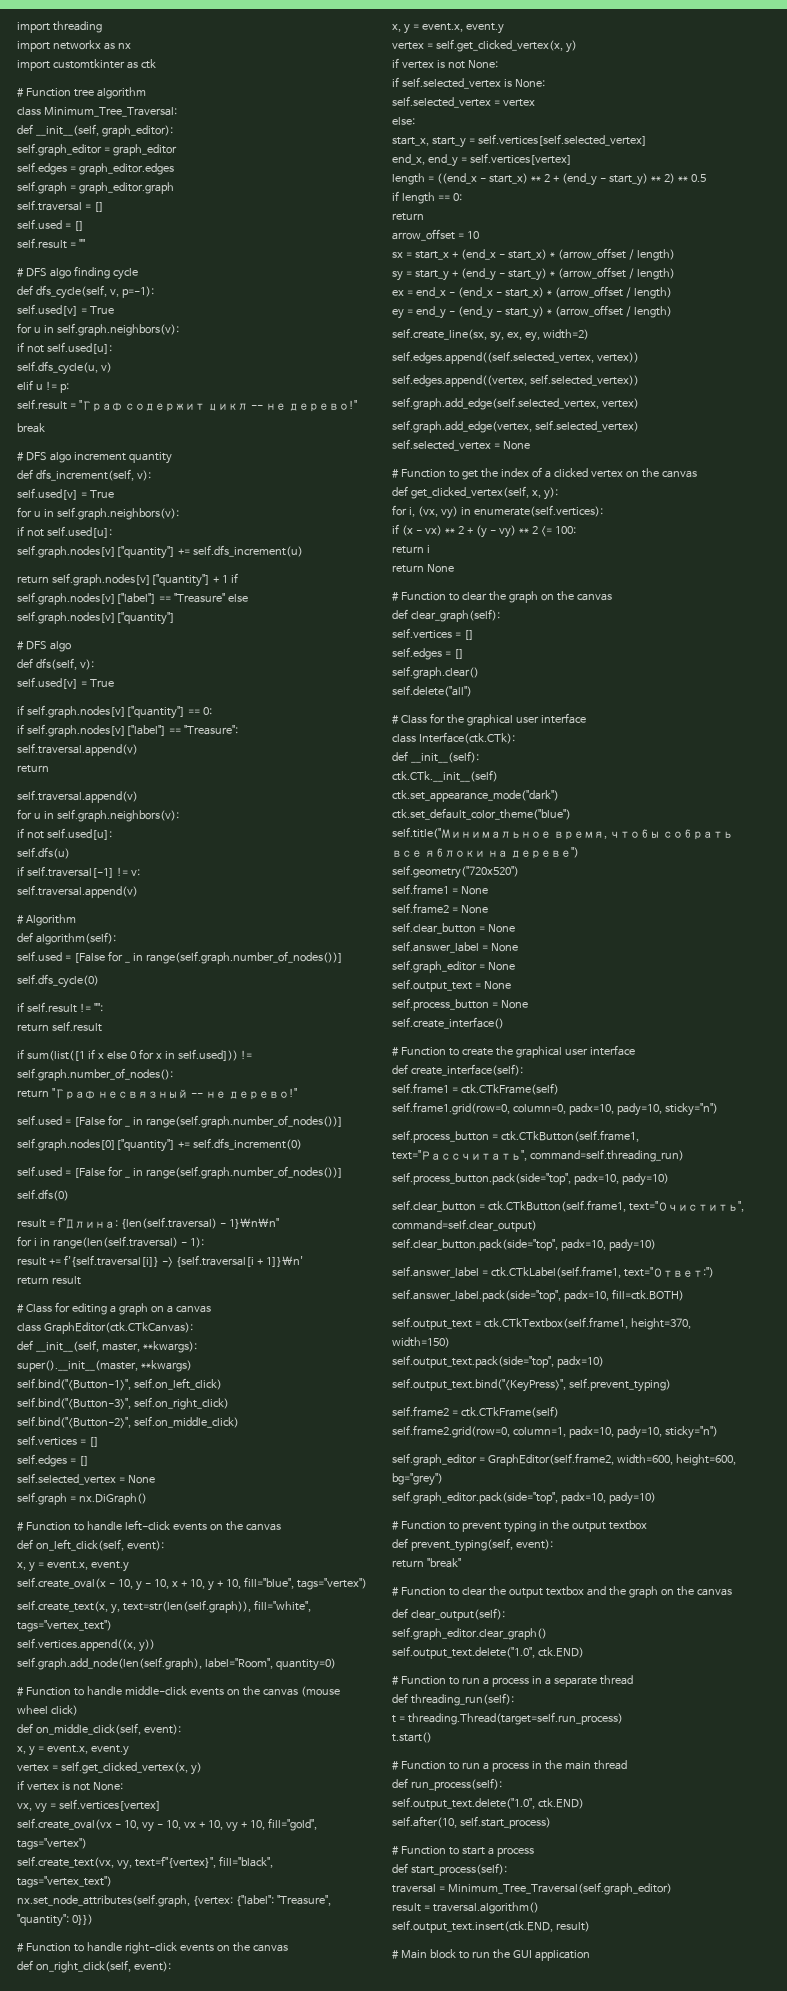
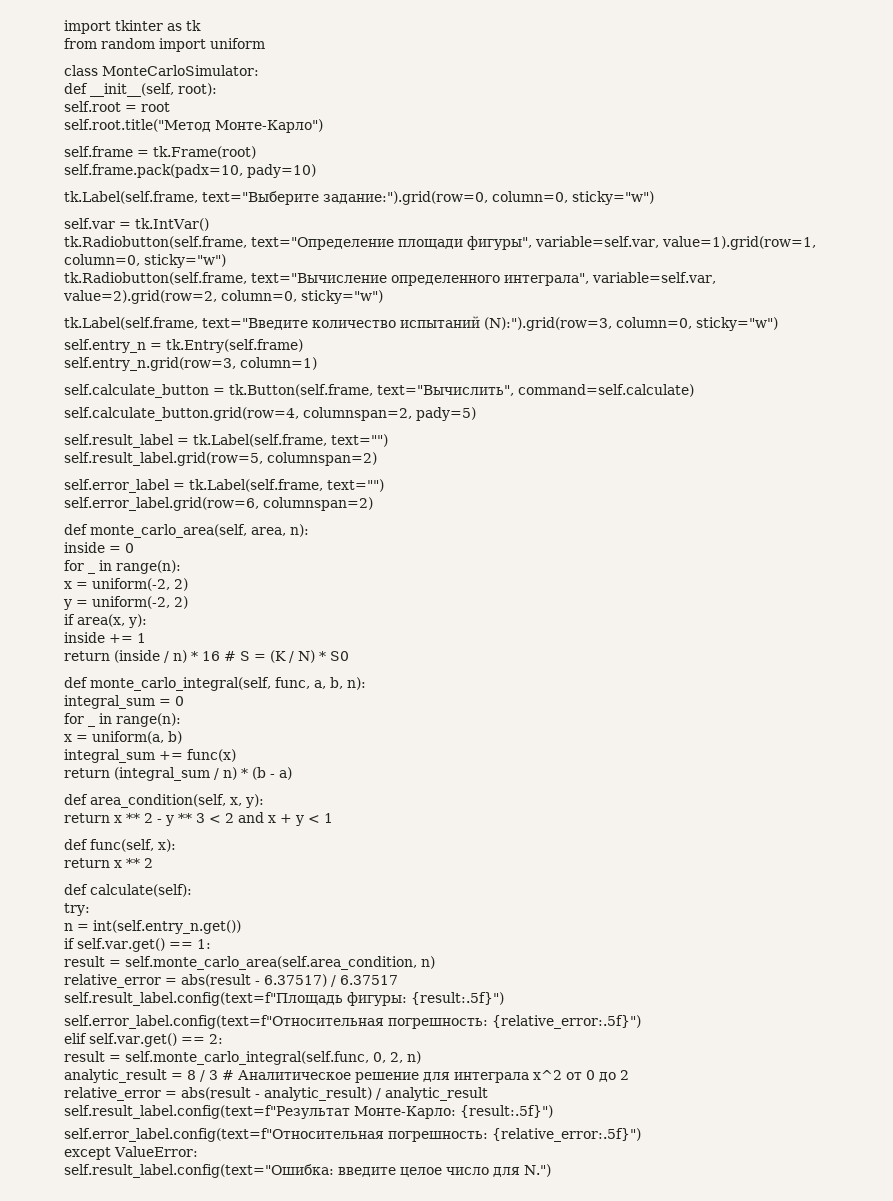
- import threading
- import networkx as nx
- import customtkinter as ctk
- # Function tree algorithm
- class Minimum_Tree_Traversal:
- def __init__(self, graph_editor):
- self.graph_editor = graph_editor
- self.edges = graph_editor.edges
- self.graph = graph_editor.graph
- self.traversal = []
- self.used = []
- self.result = ""
- # DFS algo finding cycle
- def dfs_cycle(self, v, p=-1):
- self.used[v] = True
- for u in self.graph.neighbors(v):
- if not self.used[u]:
- self.dfs_cycle(u, v)
- elif u != p:
- self.result = "Граф содержит цикл -- не дерево!"
- break
- # DFS algo increment quantity
- def dfs_increment(self, v):
- self.used[v] = True
- for u in self.graph.neighbors(v):
- if not self.used[u]:
- self.graph.nodes[v]["quantity"] += self.dfs_increment(u)
- return self.graph.nodes[v]["quantity"] + 1 if self.graph.nodes[v]["label"] == "Treasure" else self.graph.nodes[v]["quantity"]
- # DFS algo
- def dfs(self, v):
- self.used[v] = True
- if self.graph.nodes[v]["quantity"] == 0:
- if self.graph.nodes[v]["label"] == "Treasure":
- self.traversal.append(v)
- return
- self.traversal.append(v)
- for u in self.graph.neighbors(v):
- if not self.used[u]:
- self.dfs(u)
- if self.traversal[-1] != v:
- self.traversal.append(v)
- # Algorithm
- def algorithm(self):
- self.used = [False for _ in range(self.graph.number_of_nodes())]
- self.dfs_cycle(0)
- if self.result != "":
- return self.result
- if sum(list([1 if x else 0 for x in self.used])) != self.graph.number_of_nodes():
- return "Граф несвязный -- не дерево!"
- self.used = [False for _ in range(self.graph.number_of_nodes())]
- self.graph.nodes[0]["quantity"] += self.dfs_increment(0)
- self.used = [False for _ in range(self.graph.number_of_nodes())]
- self.dfs(0)
- result = f"Длина: {len(self.traversal) - 1}\n\n"
- for i in range(len(self.traversal) - 1):
- result += f'{self.traversal[i]} -> {self.traversal[i + 1]}\n'
- return result
- # Class for editing a graph on a canvas
- class GraphEditor(ctk.CTkCanvas):
- def __init__(self, master, **kwargs):
- super().__init__(master, **kwargs)
- self.bind("<Button-1>", self.on_left_click)
- self.bind("<Button-3>", self.on_right_click)
- self.bind("<Button-2>", self.on_middle_click)
- self.vertices = []
- self.edges = []
- self.selected_vertex = None
- self.graph = nx.DiGraph()
- # Function to handle left-click events on the canvas
- def on_left_click(self, event):
- x, y = event.x, event.y
- self.create_oval(x - 10, y - 10, x + 10, y + 10, fill="blue", tags="vertex")
- self.create_text(x, y, text=str(len(self.graph)), fill="white", tags="vertex_text")
- self.vertices.append((x, y))
- self.graph.add_node(len(self.graph), label="Room", quantity=0)
- # Function to handle middle-click events on the canvas (mouse wheel click)
- def on_middle_click(self, event):
- x, y = event.x, event.y
- vertex = self.get_clicked_vertex(x, y)
- if vertex is not None:
- vx, vy = self.vertices[vertex]
- self.create_oval(vx - 10, vy - 10, vx + 10, vy + 10, fill="gold", tags="vertex")
- self.create_text(vx, vy, text=f"{vertex}", fill="black", tags="vertex_text")
- nx.set_node_attributes(self.graph, {vertex: {"label": "Treasure", "quantity": 0}})
- # Function to handle right-click events on the canvas
- def on_right_click(self, event):
- x, y = event.x, event.y
- vertex = self.get_clicked_vertex(x, y)
- if vertex is not None:
- if self.selected_vertex is None:
- self.selected_vertex = vertex
- else:
- start_x, start_y = self.vertices[self.selected_vertex]
- end_x, end_y = self.vertices[vertex]
- length = ((end_x - start_x) ** 2 + (end_y - start_y) ** 2) ** 0.5
- if length == 0:
- return
- arrow_offset = 10
- sx = start_x + (end_x - start_x) * (arrow_offset / length)
- sy = start_y + (end_y - start_y) * (arrow_offset / length)
- ex = end_x - (end_x - start_x) * (arrow_offset / length)
- ey = end_y - (end_y - start_y) * (arrow_offset / length)
- self.create_line(sx, sy, ex, ey, width=2)
- self.edges.append((self.selected_vertex, vertex))
- self.edges.append((vertex, self.selected_vertex))
- self.graph.add_edge(self.selected_vertex, vertex)
- self.graph.add_edge(vertex, self.selected_vertex)
- self.selected_vertex = None
- # Function to get the index of a clicked vertex on the canvas
- def get_clicked_vertex(self, x, y):
- for i, (vx, vy) in enumerate(self.vertices):
- if (x - vx) ** 2 + (y - vy) ** 2 <= 100:
- return i
- return None
- # Function to clear the graph on the canvas
- def clear_graph(self):
- self.vertices = []
- self.edges = []
- self.graph.clear()
- self.delete("all")
- # Class for the graphical user interface
- class Interface(ctk.CTk):
- def __init__(self):
- ctk.CTk.__init__(self)
- ctk.set_appearance_mode("dark")
- ctk.set_default_color_theme("blue")
- self.title("Минимальное время, чтобы собрать все яблоки на дереве")
- self.geometry("720x520")
- self.frame1 = None
- self.frame2 = None
- self.clear_button = None
- self.answer_label = None
- self.graph_editor = None
- self.output_text = None
- self.process_button = None
- self.create_interface()
- # Function to create the graphical user interface
- def create_interface(self):
- self.frame1 = ctk.CTkFrame(self)
- self.frame1.grid(row=0, column=0, padx=10, pady=10, sticky="n")
- self.process_button = ctk.CTkButton(self.frame1, text="Рассчитать", command=self.threading_run)
- self.process_button.pack(side="top", padx=10, pady=10)
- self.clear_button = ctk.CTkButton(self.frame1, text="Очистить", command=self.clear_output)
- self.clear_button.pack(side="top", padx=10, pady=10)
- self.answer_label = ctk.CTkLabel(self.frame1, text="Ответ:")
- self.answer_label.pack(side="top", padx=10, fill=ctk.BOTH)
- self.output_text = ctk.CTkTextbox(self.frame1, height=370, width=150)
- self.output_text.pack(side="top", padx=10)
- self.output_text.bind("<KeyPress>", self.prevent_typing)
- self.frame2 = ctk.CTkFrame(self)
- self.frame2.grid(row=0, column=1, padx=10, pady=10, sticky="n")
- self.graph_editor = GraphEditor(self.frame2, width=600, height=600, bg="grey")
- self.graph_editor.pack(side="top", padx=10, pady=10)
- # Function to prevent typing in the output textbox
- def prevent_typing(self, event):
- return "break"
- # Function to clear the output textbox and the graph on the canvas
- def clear_output(self):
- self.graph_editor.clear_graph()
- self.output_text.delete("1.0", ctk.END)
- # Function to run a process in a separate thread
- def threading_run(self):
- t = threading.Thread(target=self.run_process)
- t.start()
- # Function to run a process in the main thread
- def run_process(self):
- self.output_text.delete("1.0", ctk.END)
- self.after(10, self.start_process)
- # Function to start a process
- def start_process(self):
- traversal = Minimum_Tree_Traversal(self.graph_editor)
- result = traversal.algorithm()
- self.output_text.insert(ctk.END, result)
- # Main block to run the GUI application
+ import tkinter as tk
+ from random import uniform
+ class MonteCarloSimulator:
+ def __init__(self, root):
+ self.root = root
+ self.root.title("Метод Монте-Карло")
+ self.frame = tk.Frame(root)
+ self.frame.pack(padx=10, pady=10)
+ tk.Label(self.frame, text="Выберите задание:").grid(row=0, column=0, sticky="w")
+ self.var = tk.IntVar()
+ tk.Radiobutton(self.frame, text="Определение площади фигуры", variable=self.var, value=1).grid(row=1, column=0, sticky="w")
+ tk.Radiobutton(self.frame, text="Вычисление определенного интеграла", variable=self.var, value=2).grid(row=2, column=0, sticky="w")
+ tk.Label(self.frame, text="Введите количество испытаний (N):").grid(row=3, column=0, sticky="w")
+ self.entry_n = tk.Entry(self.frame)
+ self.entry_n.grid(row=3, column=1)
+ self.calculate_button = tk.Button(self.frame, text="Вычислить", command=self.calculate)
+ self.calculate_button.grid(row=4, columnspan=2, pady=5)
+ self.result_label = tk.Label(self.frame, text="")
+ self.result_label.grid(row=5, columnspan=2)
+ self.error_label = tk.Label(self.frame, text="")
+ self.error_label.grid(row=6, columnspan=2)
+ def monte_carlo_area(self, area, n):
+ inside = 0
+ for _ in range(n):
+ x = uniform(-2, 2)
+ y = uniform(-2, 2)
+ if area(x, y):
+ inside += 1
+ return (inside / n) * 16 # S = (K / N) * S0
+ def monte_carlo_integral(self, func, a, b, n):
+ integral_sum = 0
+ for _ in range(n):
+ x = uniform(a, b)
+ integral_sum += func(x)
+ return (integral_sum / n) * (b - a)
+ def area_condition(self, x, y):
+ return x ** 2 - y ** 3 < 2 and x + y < 1
+ def func(self, x):
+ return x ** 2
+ def calculate(self):
+ try:
+ n = int(self.entry_n.get())
+ if self.var.get() == 1:
+ result = self.monte_carlo_area(self.area_condition, n)
+ relative_error = abs(result - 6.37517) / 6.37517
+ self.result_label.config(text=f"Площадь фигуры: {result:.5f}")
+ self.error_label.config(text=f"Относительная погрешность: {relative_error:.5f}")
+ elif self.var.get() == 2:
+ result = self.monte_carlo_integral(self.func, 0, 2, n)
+ analytic_result = 8 / 3 # Аналитическое решение для интеграла x^2 от 0 до 2
+ relative_error = abs(result - analytic_result) / analytic_result
+ self.result_label.config(text=f"Результат Монте-Карло: {result:.5f}")
+ self.error_label.config(text=f"Относительная погрешность: {relative_error:.5f}")
+ except ValueError:
+ self.result_label.config(text="Ошибка: введите целое число для N.")

